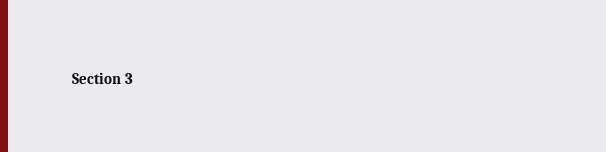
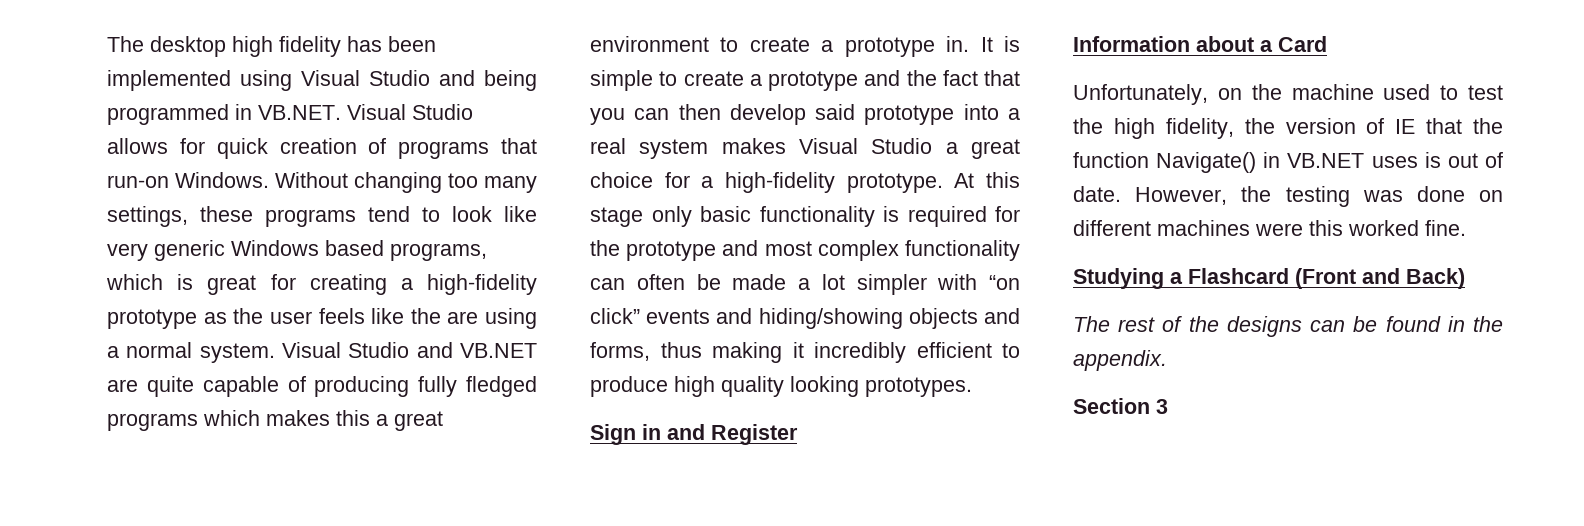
+ The desktop high fidelity has been implemented using Visual Studio and being programmed in VB.NET. Visual Studio allows for quick creation of programs that run-on Windows. Without changing too many settings, these programs tend to look like very generic Windows based programs, which is great for creating a high-fidelity prototype as the user feels like the are using a normal system. Visual Studio and VB.NET are quite capable of producing fully fledged programs which makes this a great environment to create a prototype in. It is simple to create a prototype and the fact that you can then develop said prototype into a real system makes Visual Studio a great choice for a high-fidelity prototype. At this stage only basic functionality is required for the prototype and most complex functionality can often be made a lot simpler with “on click” events and hiding/showing objects and forms, thus making it incredibly efficient to produce high quality looking prototypes.
+ Sign in and Register
+ Information about a Card
+ Unfortunately, on the machine used to test the high fidelity, the version of IE that the function Navigate() in VB.NET uses is out of date. However, the testing was done on different machines were this worked fine.
+ Studying a Flashcard (Front and Back)
+ The rest of the designs can be found in the appendix.

